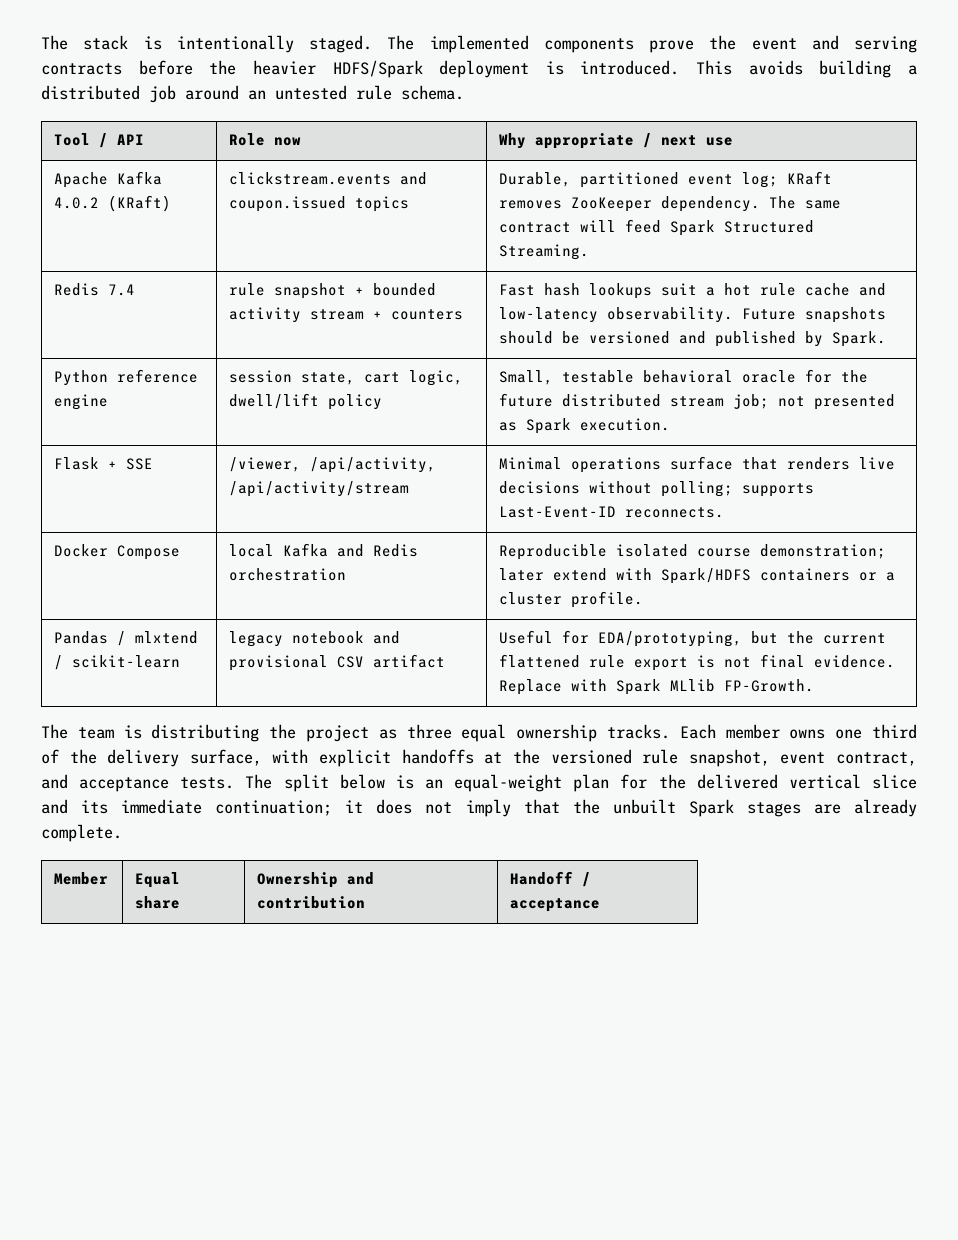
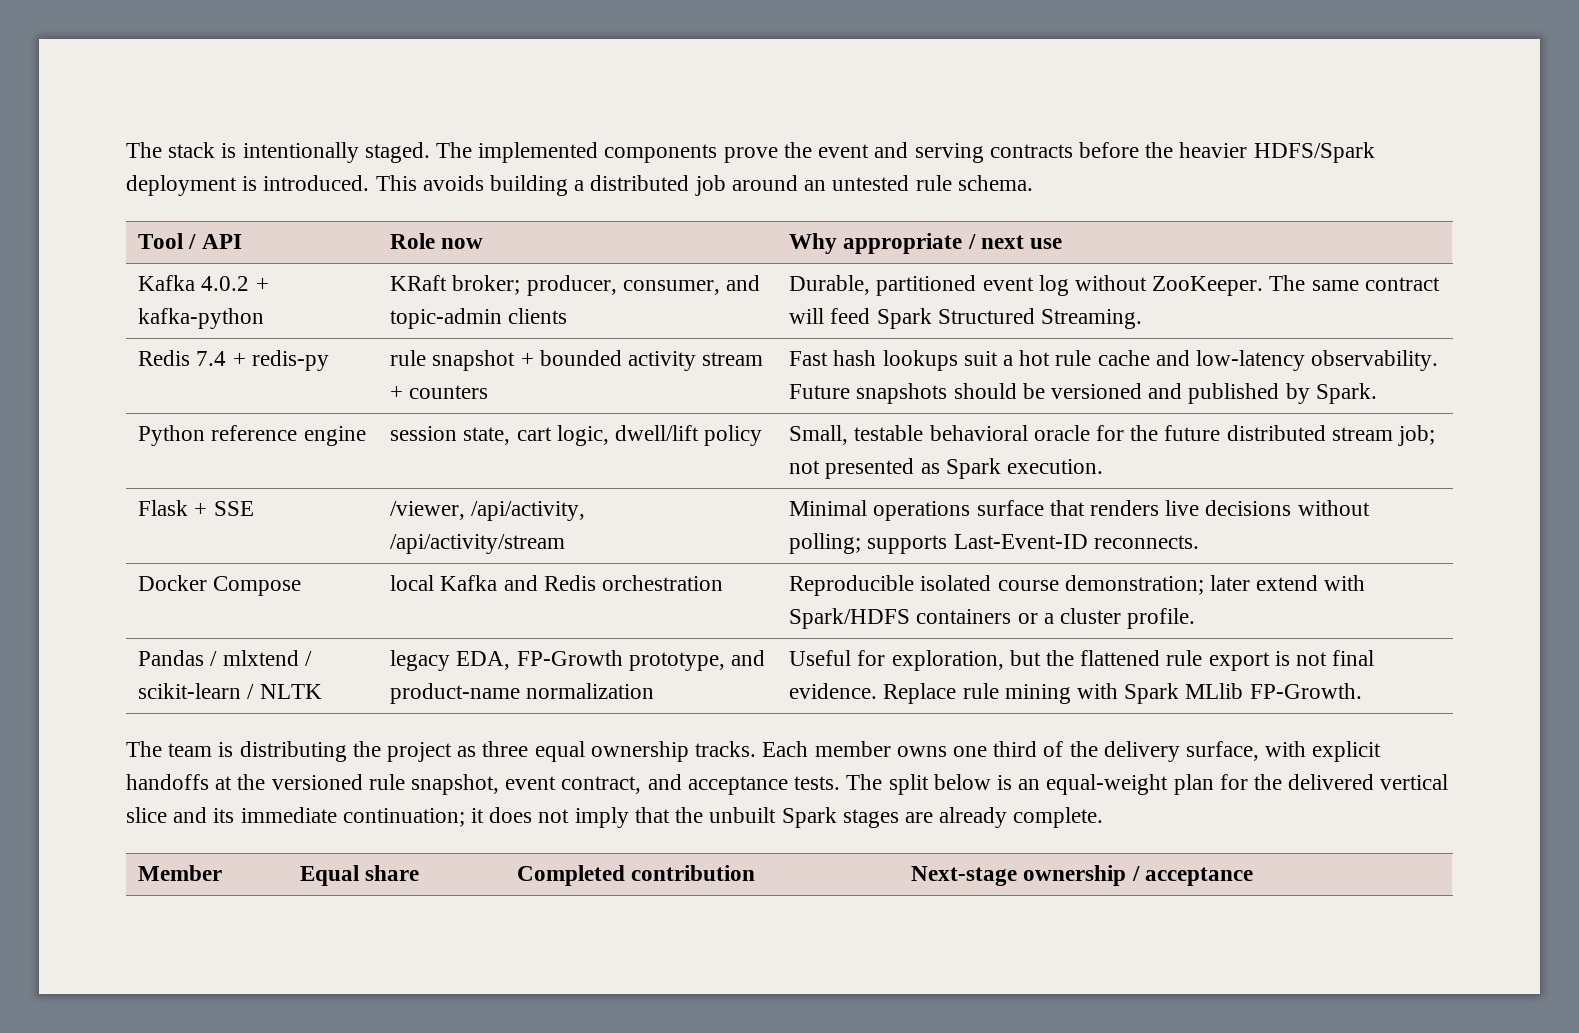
- Apache Kafka 4.0.2 (KRaft) | clickstream.events and coupon.issued topics | Durable, partitioned event log; KRaft removes ZooKeeper dependency. The same contract will feed Spark Structured Streaming.
+ Kafka 4.0.2 + kafka-python | KRaft broker; producer, consumer, and topic-admin clients | Durable, partitioned event log without ZooKeeper. The same contract will feed Spark Structured Streaming.
- Redis 7.4 | rule snapshot + bounded activity stream + counters | Fast hash lookups suit a hot rule cache and low-latency observability. Future snapshots should be versioned and published by Spark.
+ Redis 7.4 + redis-py | rule snapshot + bounded activity stream + counters | Fast hash lookups suit a hot rule cache and low-latency observability. Future snapshots should be versioned and published by Spark.
- Pandas / mlxtend / scikit-learn | legacy notebook and provisional CSV artifact | Useful for EDA/prototyping, but the current flattened rule export is not final evidence. Replace with Spark MLlib FP-Growth.
+ Pandas / mlxtend / scikit-learn / NLTK | legacy EDA, FP-Growth prototype, and product-name normalization | Useful for exploration, but the flattened rule export is not final evidence. Replace rule mining with Spark MLlib FP-Growth.
- Member | Equal share | Ownership and contribution | Handoff / acceptance
+ Member | Equal share | Completed contribution | Next-stage ownership / acceptance

